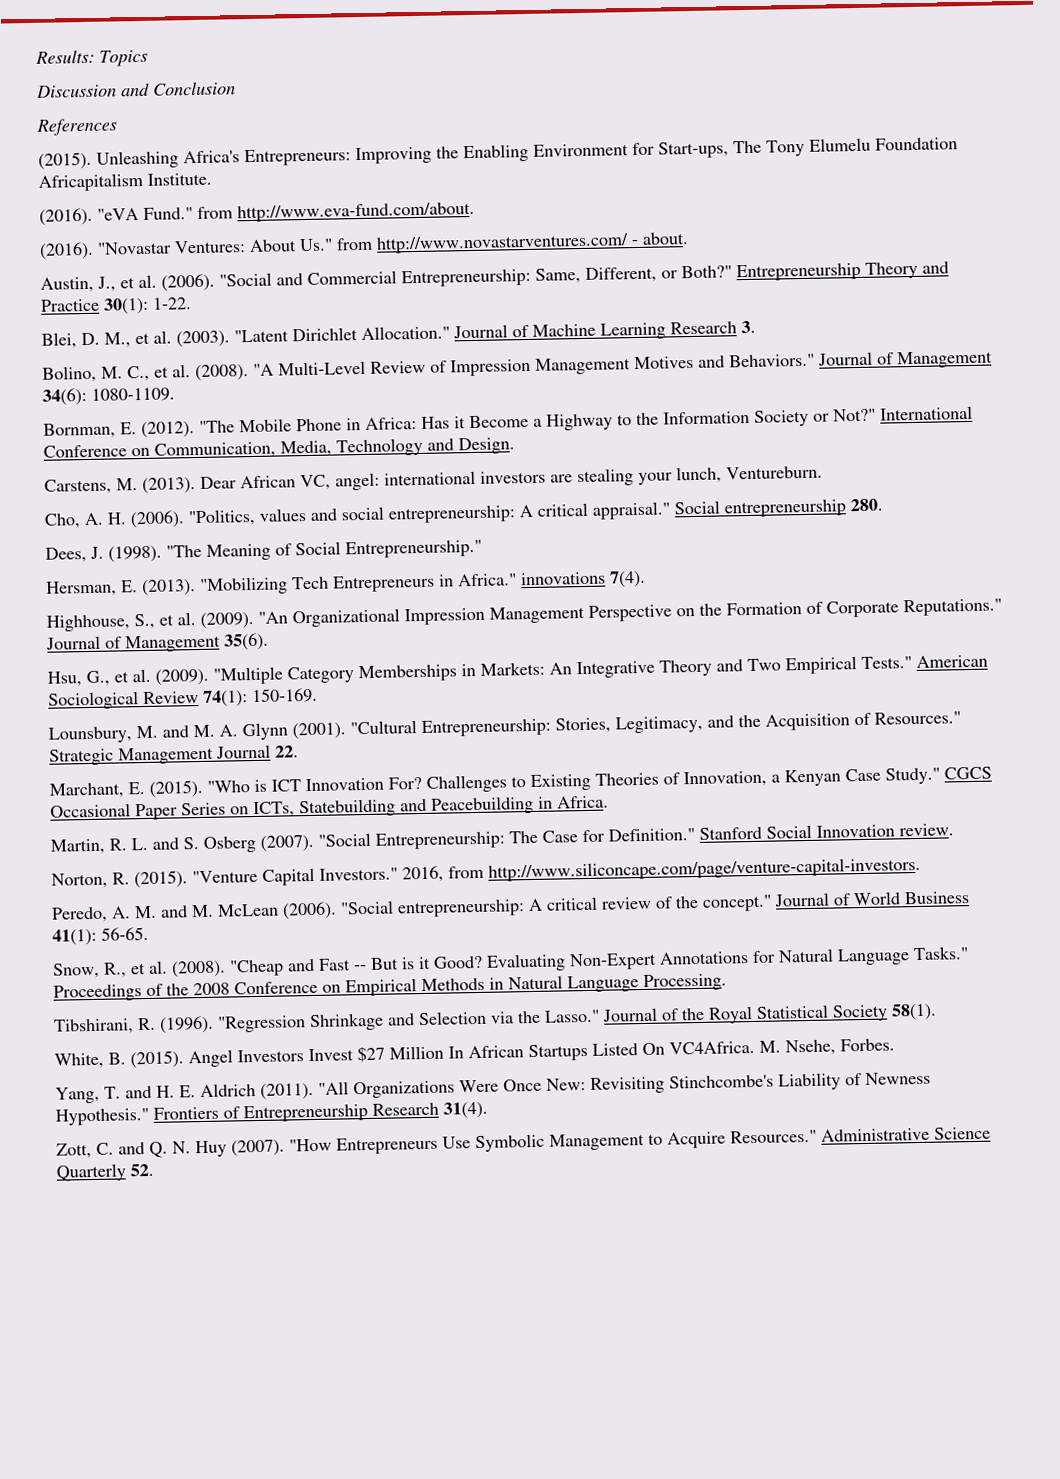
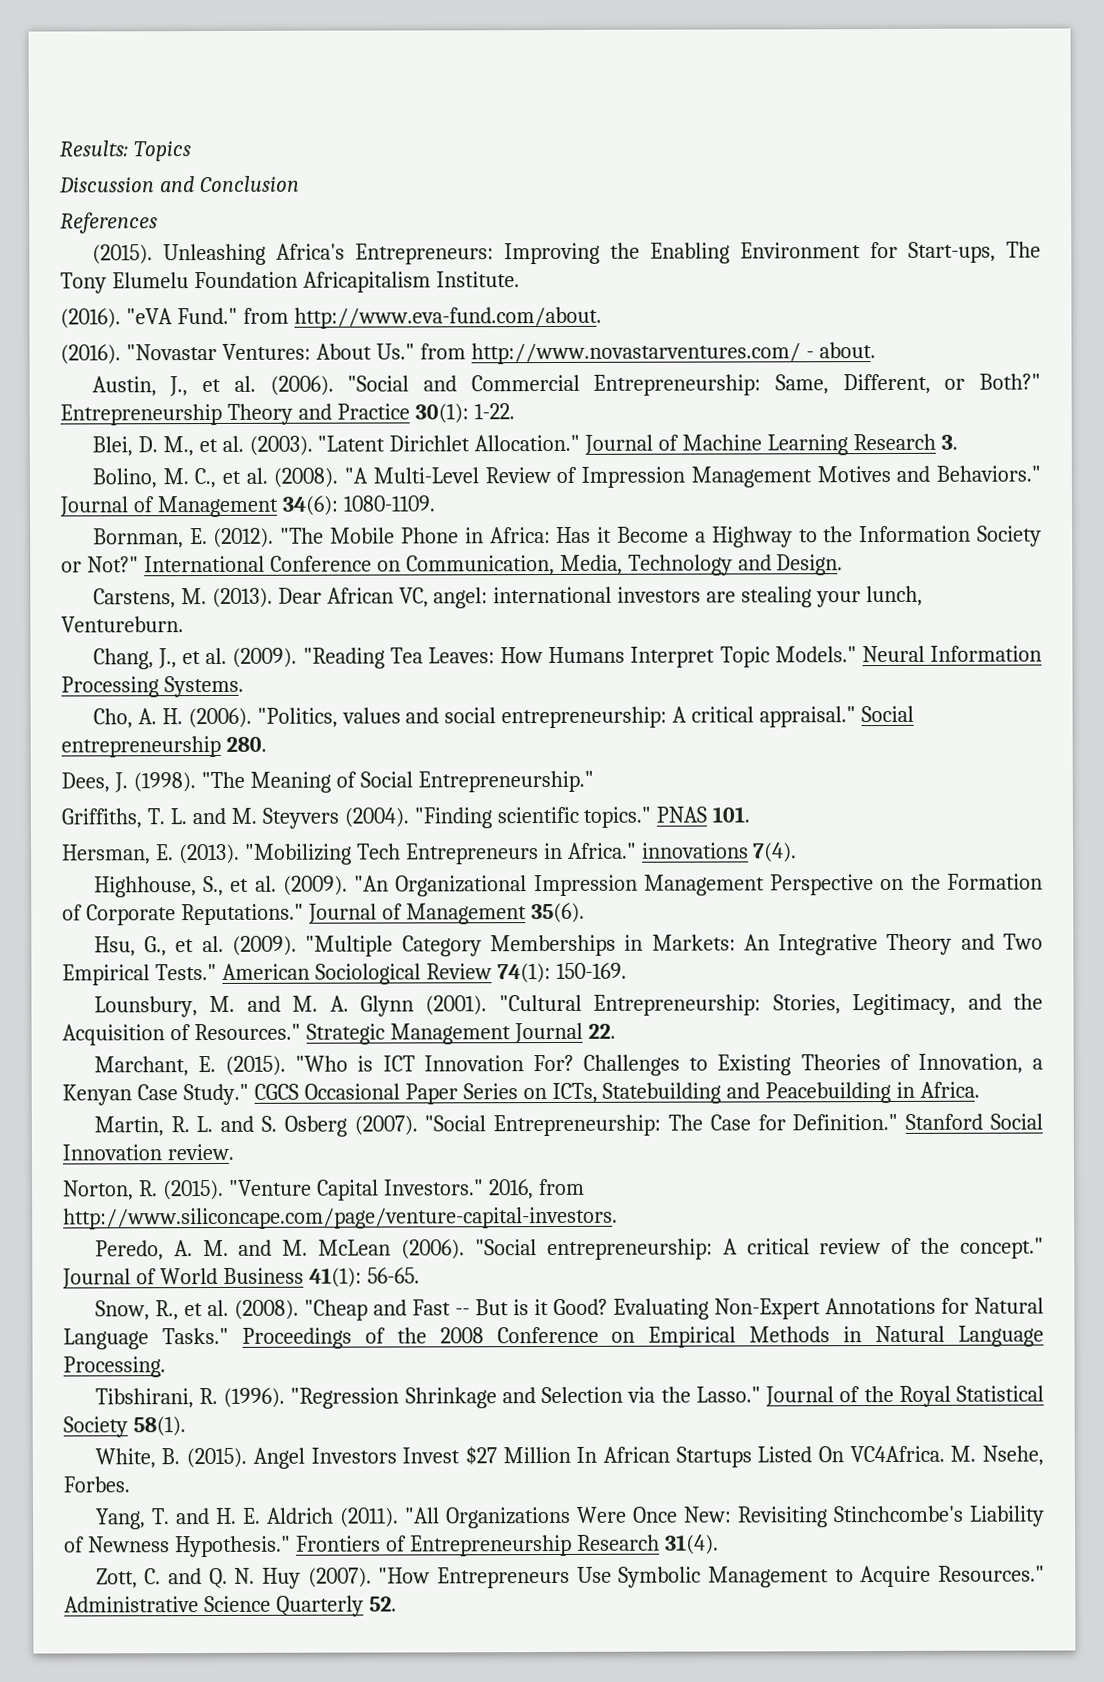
+ Chang, J., et al. (2009). "Reading Tea Leaves: How Humans Interpret Topic Models." Neural Information Processing Systems.
+ Griffiths, T. L. and M. Steyvers (2004). "Finding scientific topics." PNAS 101.

